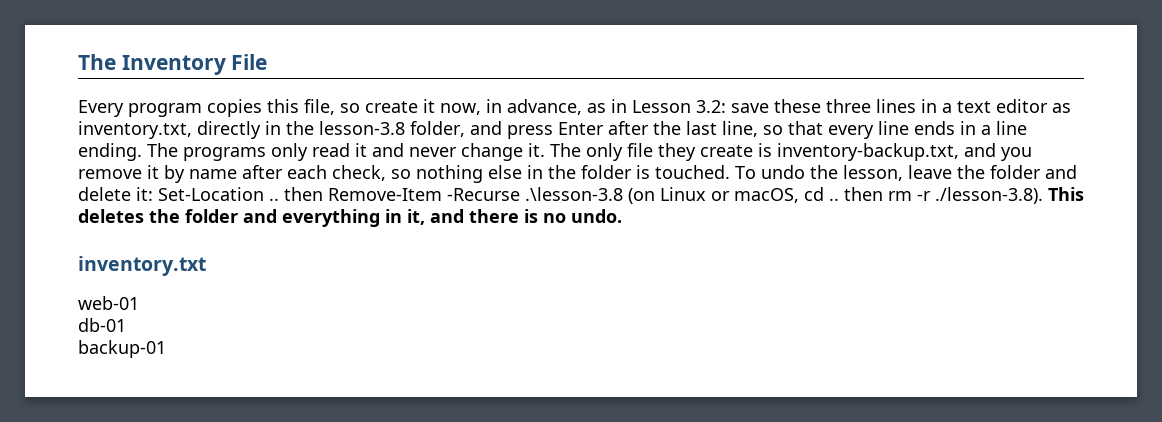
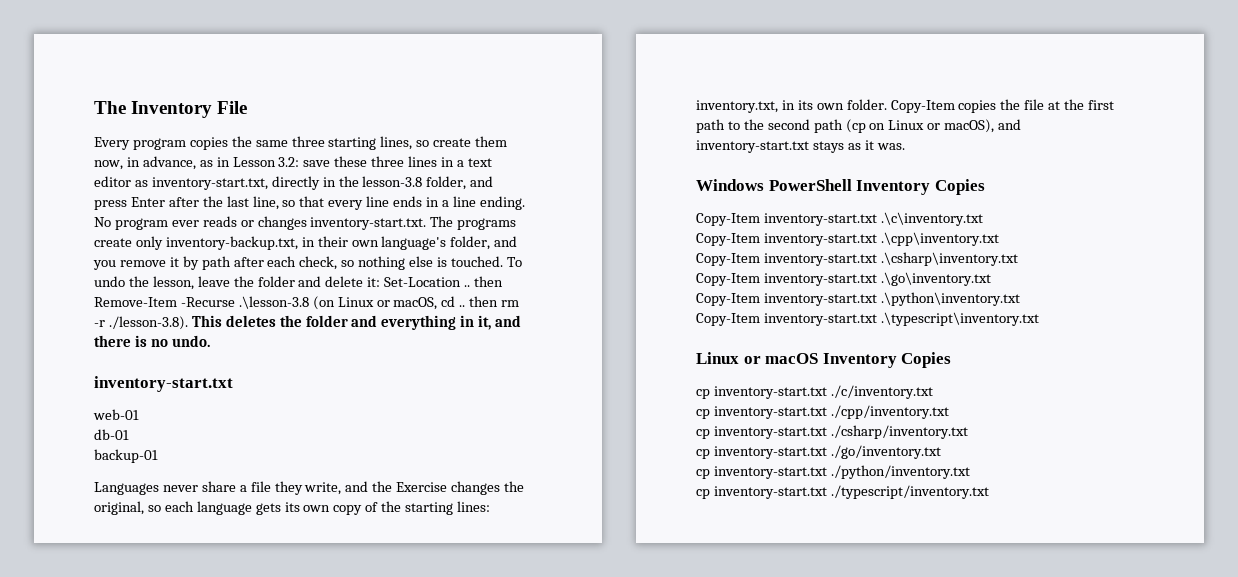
- Every program copies this file, so create it now, in advance, as in Lesson 3.2: save these three lines in a text editor as inventory.txt, directly in the lesson-3.8 folder, and press Enter after the last line, so that every line ends in a line ending.
+ Every program copies the same three starting lines, so create them now, in advance, as in Lesson 3.2: save these three lines in a text editor as inventory-start.txt, directly in the lesson-3.8 folder, and press Enter after the last line, so that every line ends in a line ending.
- The programs only read it and never change it. The only file they create is inventory-backup.txt, and you remove it by name after each check, so nothing else in the folder is touched.
+ No program ever reads or changes inventory-start.txt. The programs create only inventory-backup.txt, in their own language's folder, and you remove it by path after each check, so nothing else is touched.
  To undo the lesson, leave the folder and delete it: Set-Location .. then Remove-Item -Recurse .\lesson-3.8 (on Linux or macOS, cd .. then rm -r ./lesson-3.8). This deletes the folder and everything in it, and there is no undo.
- inventory.txt
+ inventory-start.txt
+ Languages never share a file they write, and the Exercise changes the original, so each language gets its own copy of the starting lines: inventory.txt, in its own folder. Copy-Item copies the file at the first path to the second path (cp on Linux or macOS), and inventory-start.txt stays as it was.
+ Windows PowerShell Inventory Copies
+ Copy-Item inventory-start.txt .\c\inventory.txt
+ Copy-Item inventory-start.txt .\cpp\inventory.txt
+ Copy-Item inventory-start.txt .\csharp\inventory.txt
+ Copy-Item inventory-start.txt .\go\inventory.txt
+ Copy-Item inventory-start.txt .\python\inventory.txt
+ Copy-Item inventory-start.txt .\typescript\inventory.txt
+ Linux or macOS Inventory Copies
+ cp inventory-start.txt ./c/inventory.txt
+ cp inventory-start.txt ./cpp/inventory.txt
+ cp inventory-start.txt ./csharp/inventory.txt
+ cp inventory-start.txt ./go/inventory.txt
+ cp inventory-start.txt ./python/inventory.txt
+ cp inventory-start.txt ./typescript/inventory.txt

